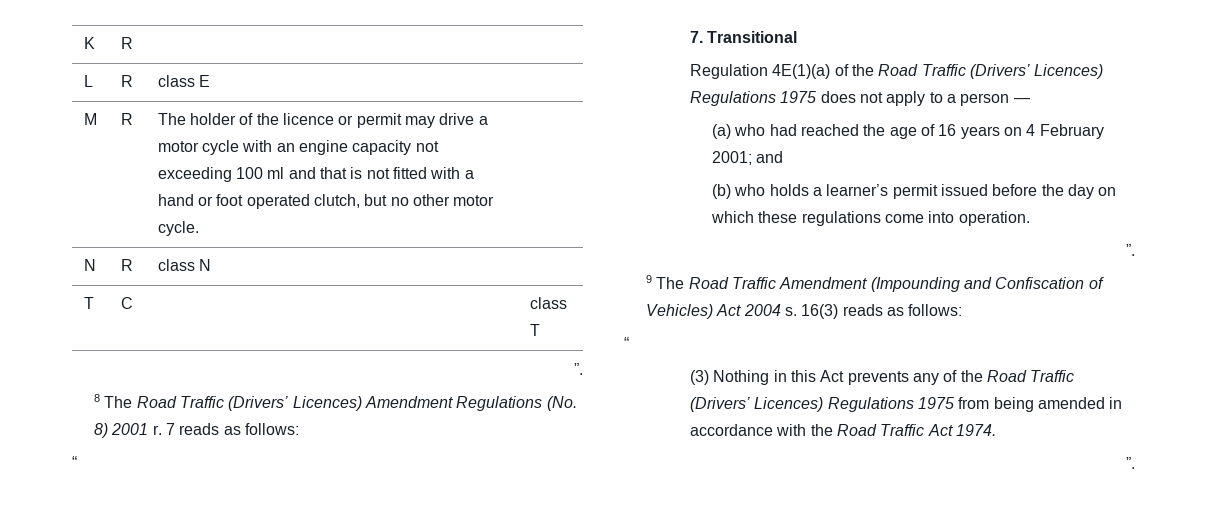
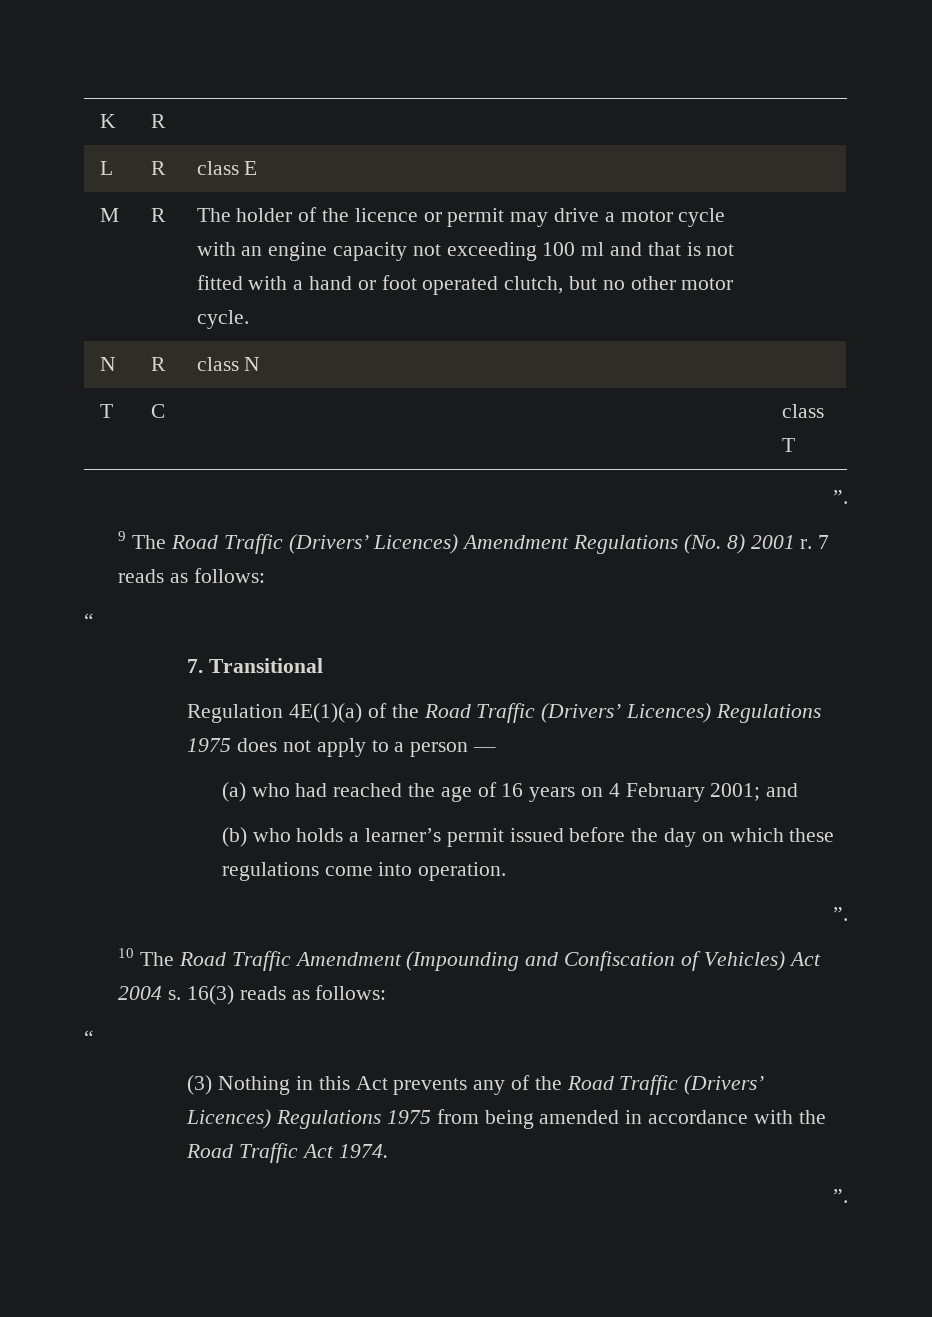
- 8 The Road Traffic (Drivers’ Licences) Amendment Regulations (No. 8) 2001 r.
+ 9 The Road Traffic (Drivers’ Licences) Amendment Regulations (No. 8) 2001 r.
- 9 The Road Traffic Amendment (Impounding and Confiscation of Vehicles) Act 2004 s.
+ 10 The Road Traffic Amendment (Impounding and Confiscation of Vehicles) Act 2004 s.

